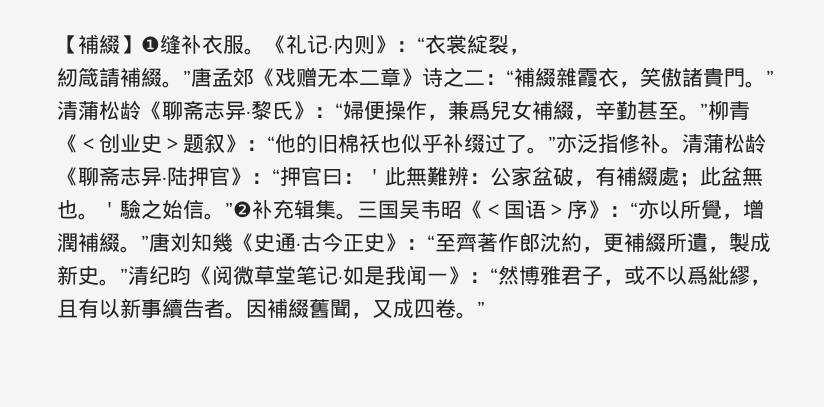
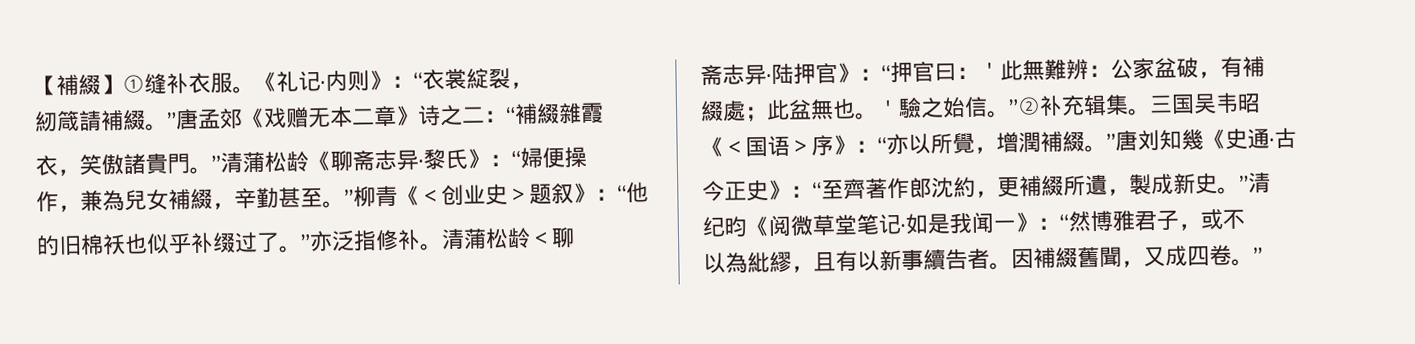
- 【補綴】❶缝补衣服。
+ 【補綴】①缝补衣服。
- 紉箴請補綴。”唐孟郊《戏赠无本二章》诗之二：“補綴雜霞衣，笑傲諸貴門。”清蒲松龄《聊斋志异·黎氏》：“婦便操作，兼爲兒女補綴，辛勤甚至。”柳青《＜创业史＞题叙》：“他的旧棉袄也似乎补缀过了。”亦泛指修补。
+ 紉箴請補綴。”唐孟郊《戏赠无本二章》诗之二：“補綴雜霞
+ 衣，笑傲諸貴門。”清蒲松龄《聊斋志异·黎氏》：“婦便操
+ 作，兼為兒女補綴，辛勤甚至。”柳青《＜创业史＞题叙》：“他
+ 的旧棉袄也似乎补缀过了。”亦泛指修补。
- 清蒲松龄《聊斋志异·陆押官》：“押官曰：＇此無難辨：公家盆破，有補綴處；此盆無也。
+ 清蒲松龄＜聊
+ 斋志异·陆押官》：“押官曰：＇此無難辨：公家盆破，有補
+ 綴處；此盆無也。
- ＇驗之始信。”❷补充辑集。
+ ＇驗之始信。”②补充辑集。
- 三国吴韦昭《＜国语＞序》：“亦以所覺，增潤補綴。”唐刘知幾《史通·古今正史》：“至齊著作郎沈約，更補綴所遺，製成新史。”清纪昀《阅微草堂笔记·如是我闻一》：“然博雅君子，或不以爲紕繆，且有以新事續告者。
+ 三国吴韦昭
+ 《＜国语＞序》：“亦以所覺，增潤補綴。”唐刘知幾《史通·古
+ 今正史》：“至齊著作郎沈約，更補綴所遺，製成新史。”清
+ 纪昀《阅微草堂笔记·如是我闻一》：“然博雅君子，或不
+ 以為紕繆，且有以新事續告者。

